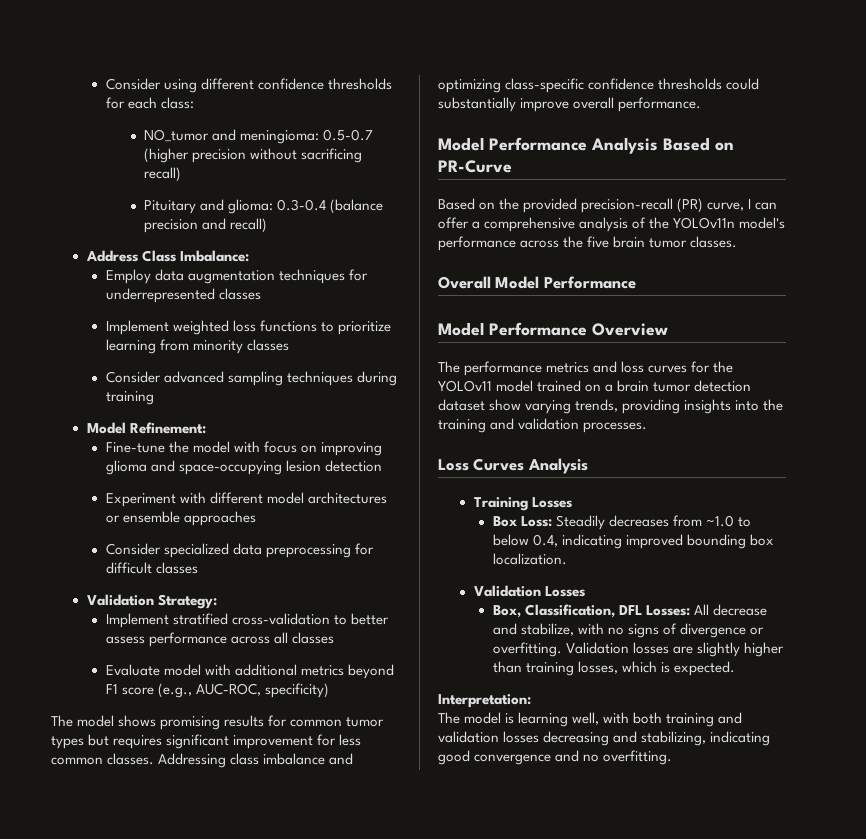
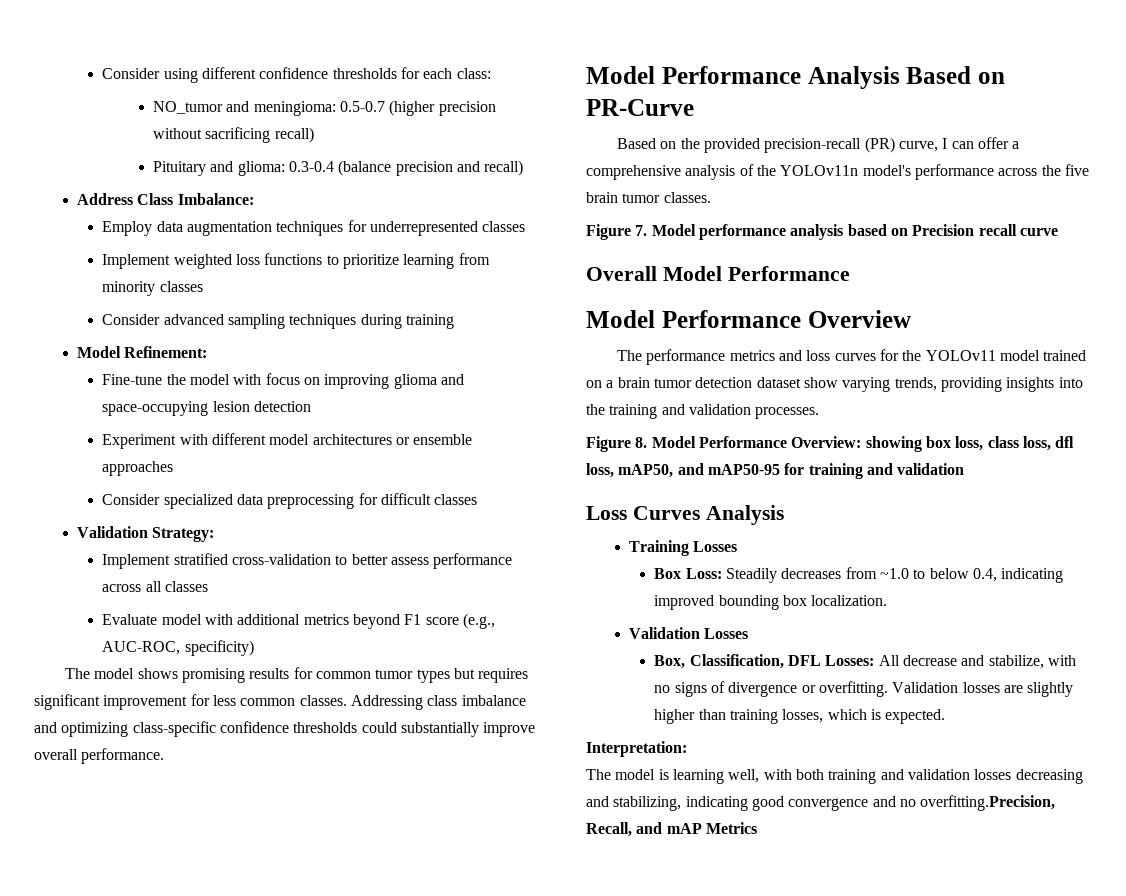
+ Figure 7. Model performance analysis based on Precision recall curve
+ Figure 8. Model Performance Overview: showing box loss, class loss, dfl loss, mAP50, and mAP50-95 for training and validation
- The model is learning well, with both training and validation losses decreasing and stabilizing, indicating good convergence and no overfitting.
+ The model is learning well, with both training and validation losses decreasing and stabilizing, indicating good convergence and no overfitting.Precision, Recall, and mAP Metrics

